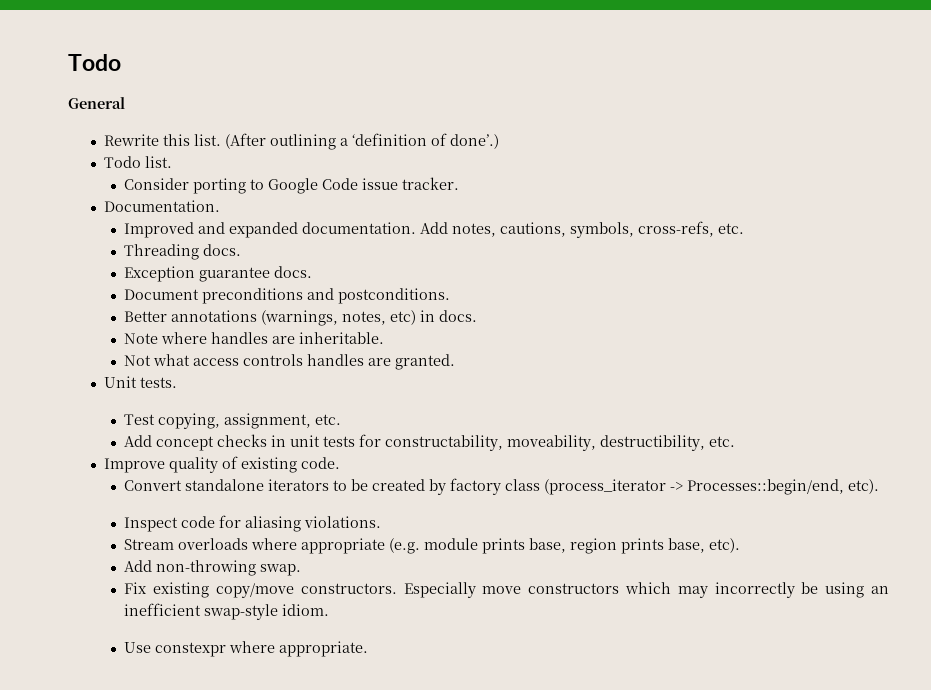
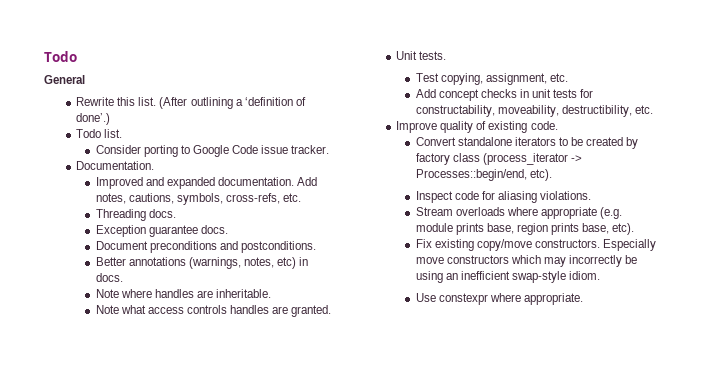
- Not what access controls handles are granted.
+ Note what access controls handles are granted.
- Add non-throwing swap.

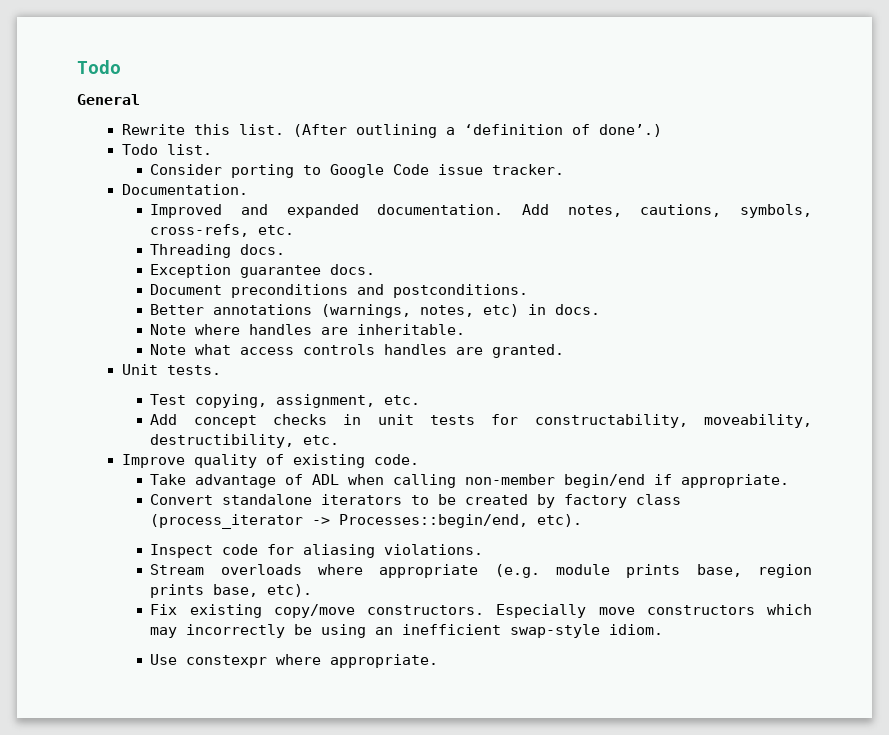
+ Take advantage of ADL when calling non-member begin/end if appropriate.

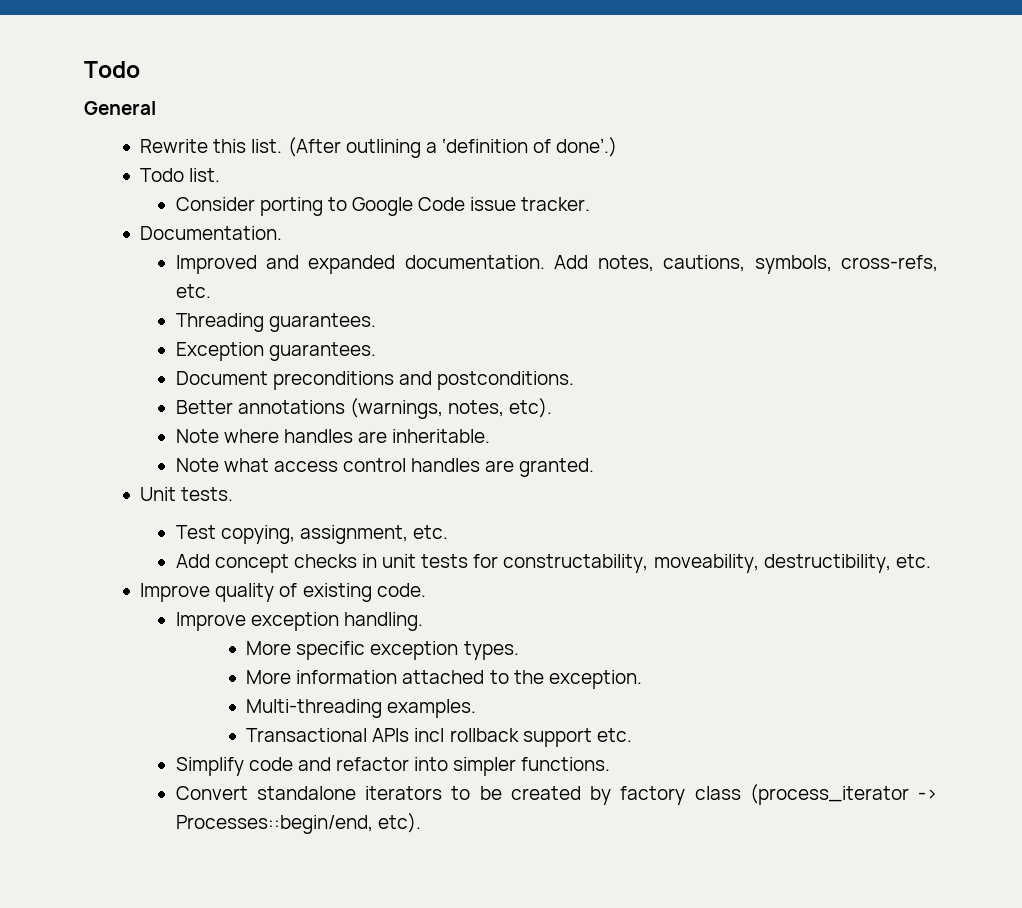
- Threading docs.
+ Threading guarantees.
- Exception guarantee docs.
+ Exception guarantees.
- Better annotations (warnings, notes, etc) in docs.
+ Better annotations (warnings, notes, etc).
- Note what access controls handles are granted.
+ Note what access control handles are granted.
- Take advantage of ADL when calling non-member begin/end if appropriate.
+ Improve exception handling.
+ More specific exception types.
+ More information attached to the exception.
+ Multi-threading examples.
+ Transactional APIs incl rollback support etc.
+ Simplify code and refactor into simpler functions.
- Inspect code for aliasing violations.
- Stream overloads where appropriate (e.g. module prints base, region prints base, etc).
- Fix existing copy/move constructors. Especially move constructors which may incorrectly be using an inefficient swap-style idiom.
- Use constexpr where appropriate.

